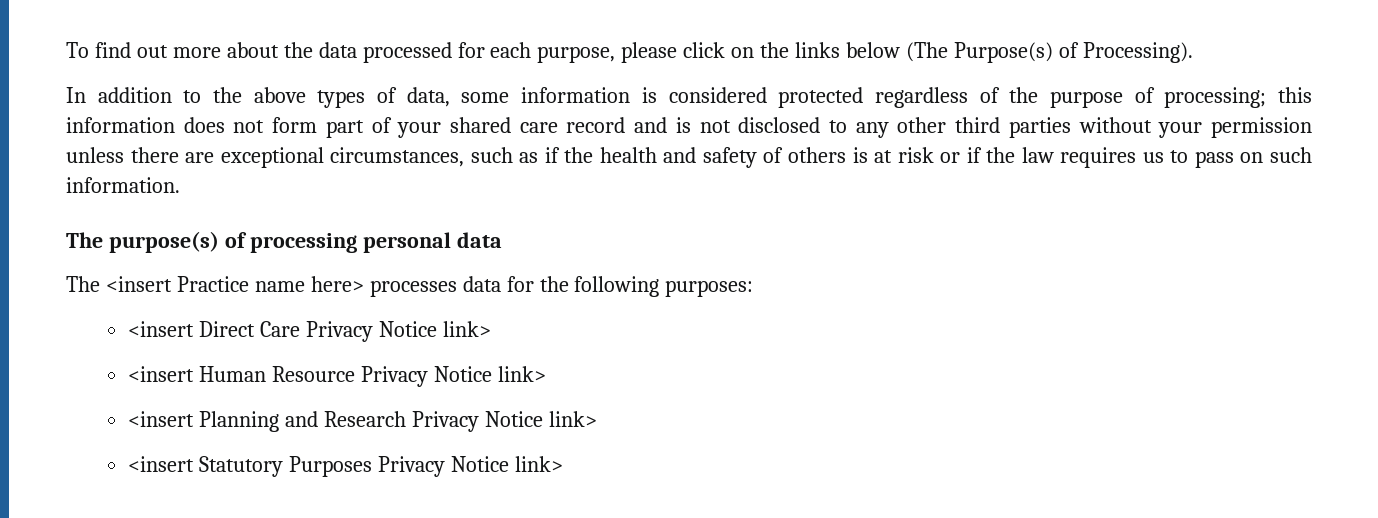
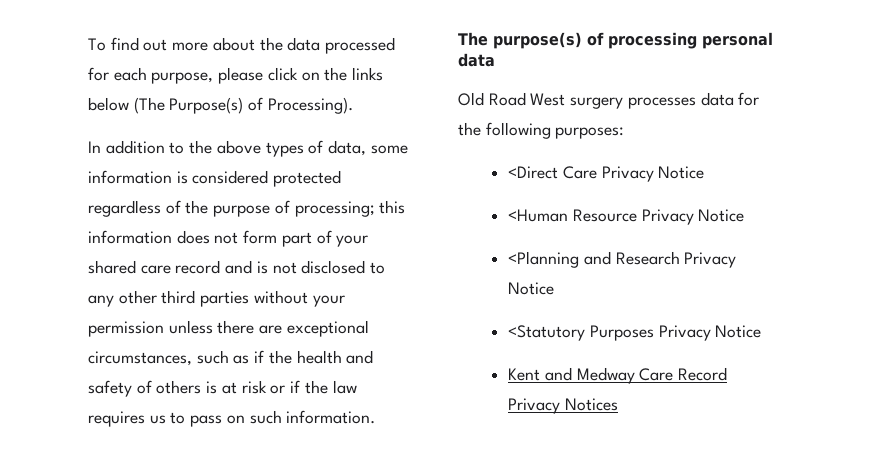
- The <insert Practice name here> processes data for the following purposes:
+ Old Road West surgery processes data for the following purposes:
- <insert Direct Care Privacy Notice link>
- <insert Human Resource Privacy Notice link>
- <insert Planning and Research Privacy Notice link>
- <insert Statutory Purposes Privacy Notice link>
+ <Direct Care Privacy Notice
+ <Human Resource Privacy Notice
+ <Planning and Research Privacy Notice
+ <Statutory Purposes Privacy Notice
+ Kent and Medway Care Record Privacy Notices

